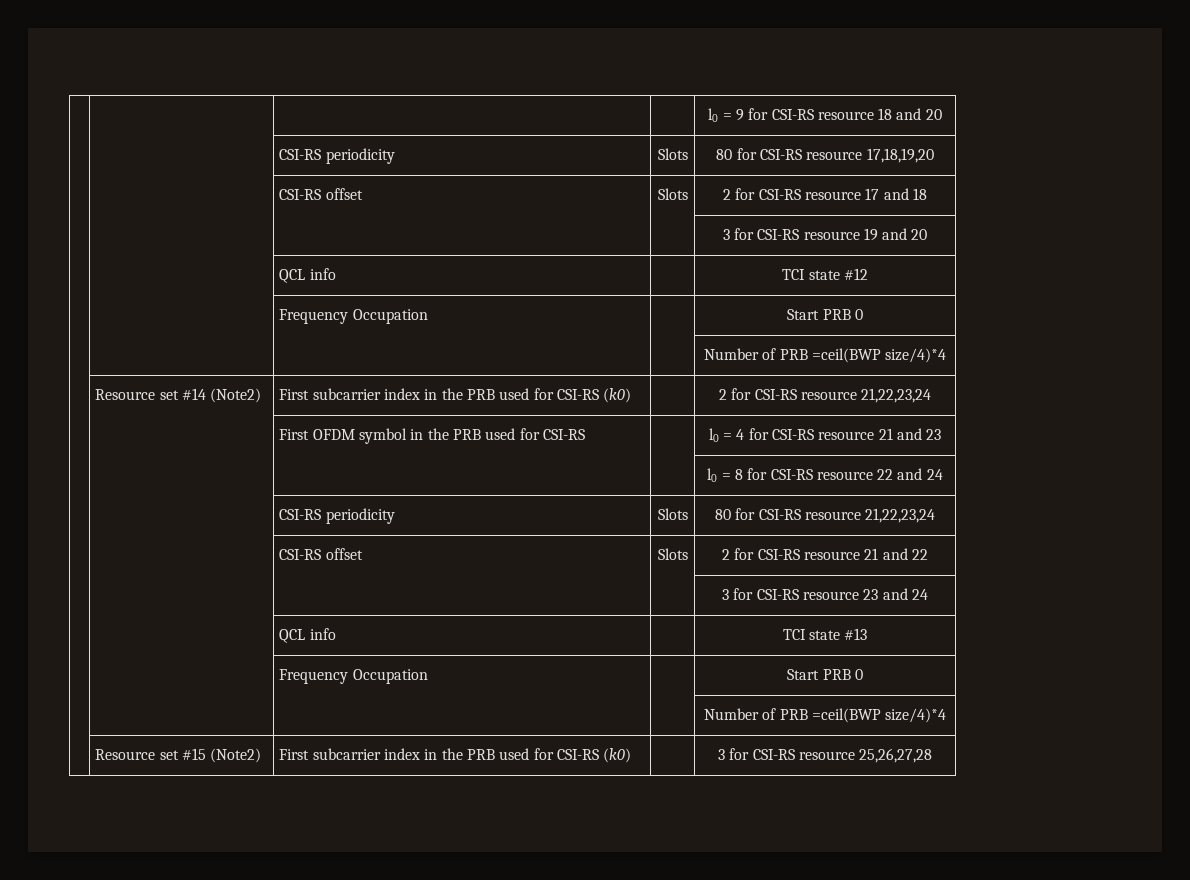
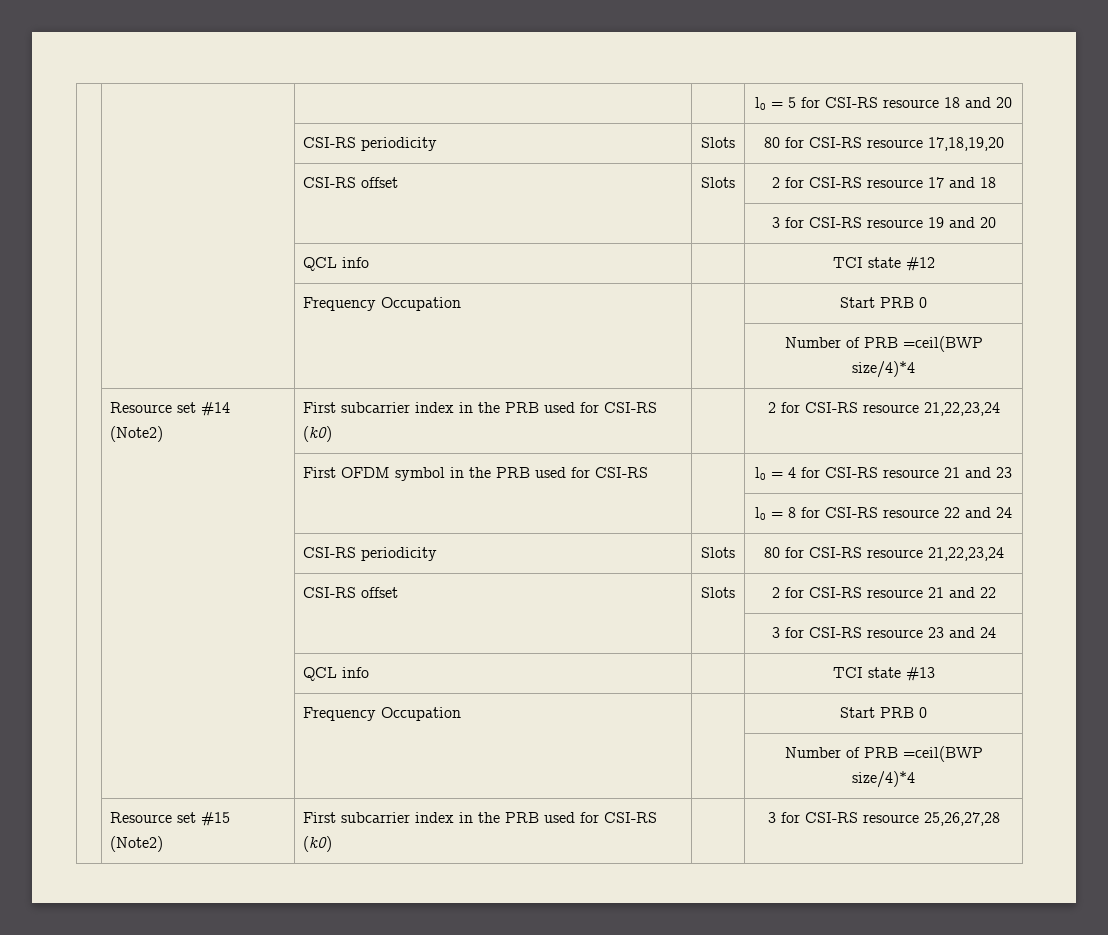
- | | | | l0 = 9 for CSI-RS resource 18 and 20
+ | | | | l0 = 5 for CSI-RS resource 18 and 20

